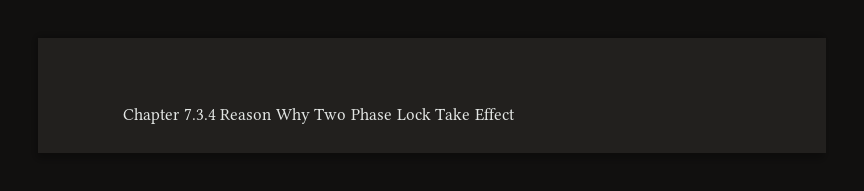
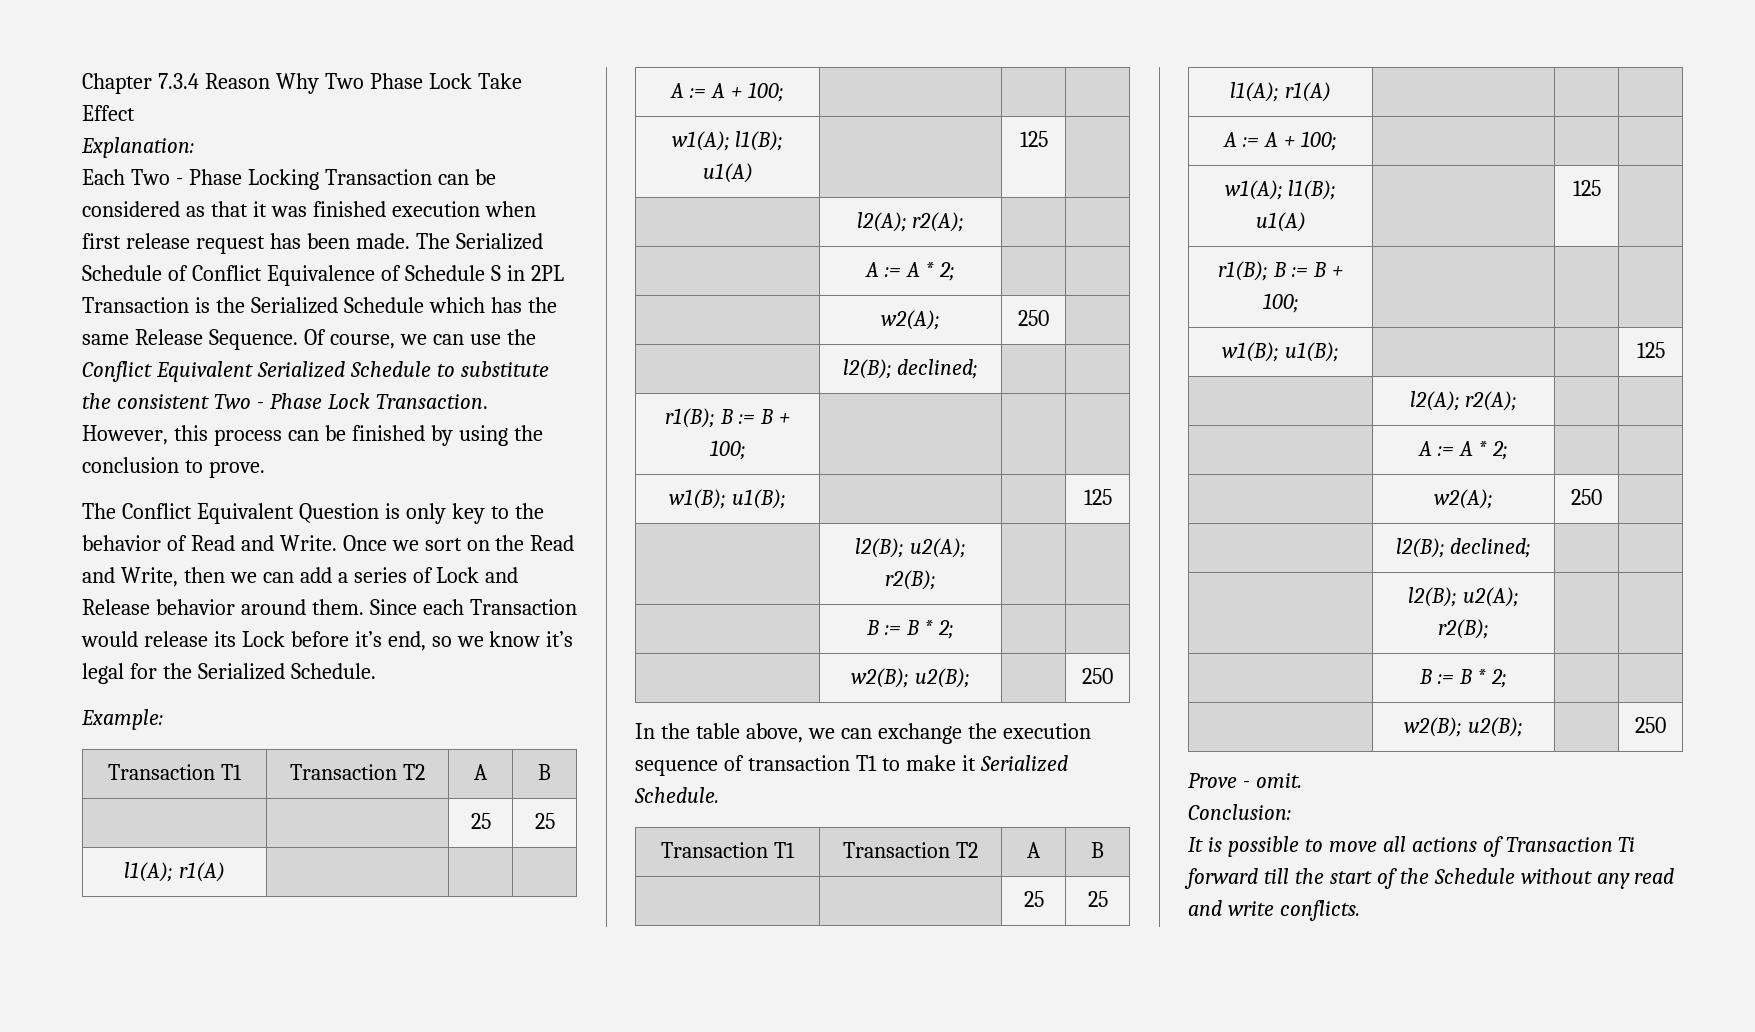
+ Explanation:
+ Each Two - Phase Locking Transaction can be considered as that it was finished execution when first release request has been made. The Serialized Schedule of Conflict Equivalence of Schedule S in 2PL Transaction is the Serialized Schedule which has the same Release Sequence. Of course, we can use the Conflict Equivalent Serialized Schedule to substitute the consistent Two - Phase Lock Transaction. However, this process can be finished by using the conclusion to prove.
+ The Conflict Equivalent Question is only key to the behavior of Read and Write. Once we sort on the Read and Write, then we can add a series of Lock and Release behavior around them. Since each Transaction would release its Lock before it’s end, so we know it’s legal for the Serialized Schedule.
+ Example:
+ Transaction T1 | Transaction T2 | A | B
+ | | 25 | 25
+ l1(A); r1(A) | | |
+ A := A + 100; | | |
+ w1(A); l1(B); u1(A) | | 125 |
+ | l2(A); r2(A); | |
+ | A := A * 2; | |
+ | w2(A); | 250 |
+ | l2(B); declined; | |
+ r1(B); B := B + 100; | | |
+ w1(B); u1(B); | | | 125
+ | l2(B); u2(A); r2(B); | |
+ | B := B * 2; | |
+ | w2(B); u2(B); | | 250
+ In the table above, we can exchange the execution sequence of transaction T1 to make it Serialized Schedule.
+ Transaction T1 | Transaction T2 | A | B
+ | | 25 | 25
+ l1(A); r1(A) | | |
+ A := A + 100; | | |
+ w1(A); l1(B); u1(A) | | 125 |
+ r1(B); B := B + 100; | | |
+ w1(B); u1(B); | | | 125
+ | l2(A); r2(A); | |
+ | A := A * 2; | |
+ | w2(A); | 250 |
+ | l2(B); declined; | |
+ | l2(B); u2(A); r2(B); | |
+ | B := B * 2; | |
+ | w2(B); u2(B); | | 250
+ Prove - omit.
+ Conclusion:
+ It is possible to move all actions of Transaction Ti forward till the start of the Schedule without any read and write conflicts.

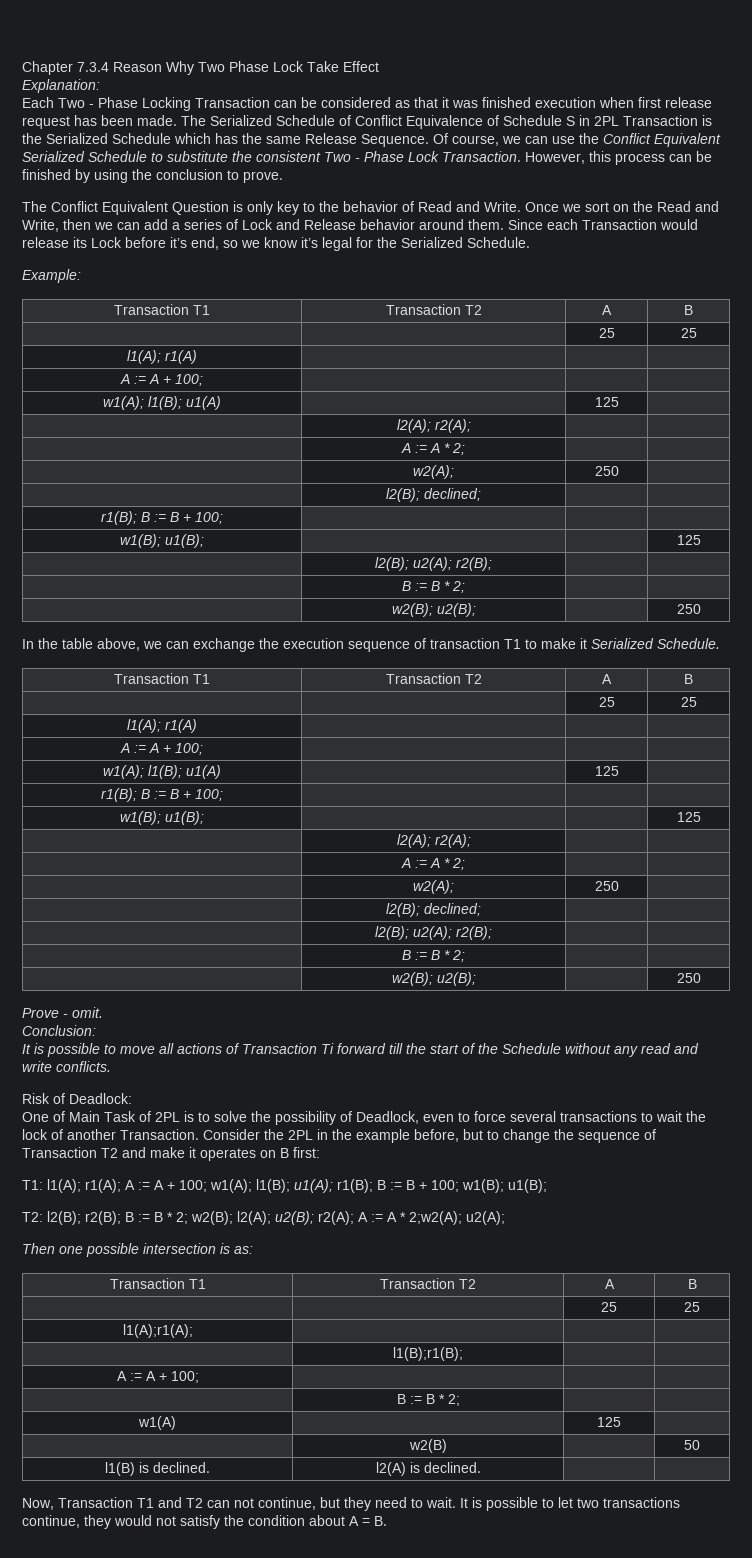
+ Risk of Deadlock:
+ One of Main Task of 2PL is to solve the possibility of Deadlock, even to force several transactions to wait the lock of another Transaction. Consider the 2PL in the example before, but to change the sequence of Transaction T2 and make it operates on B first:
+ T1: l1(A); r1(A); A := A + 100; w1(A); l1(B); u1(A); r1(B); B := B + 100; w1(B); u1(B);
+ T2: l2(B); r2(B); B := B * 2; w2(B); l2(A); u2(B); r2(A); A := A * 2;w2(A); u2(A);
+ Then one possible intersection is as:
+ Transaction T1 | Transaction T2 | A | B
+ | | 25 | 25
+ l1(A);r1(A); | | |
+ | l1(B);r1(B); | |
+ A := A + 100; | | |
+ | B := B * 2; | |
+ w1(A) | | 125 |
+ | w2(B) | | 50
+ l1(B) is declined. | l2(A) is declined. | |
+ Now, Transaction T1 and T2 can not continue, but they need to wait. It is possible to let two transactions continue, they would not satisfy the condition about A = B.

